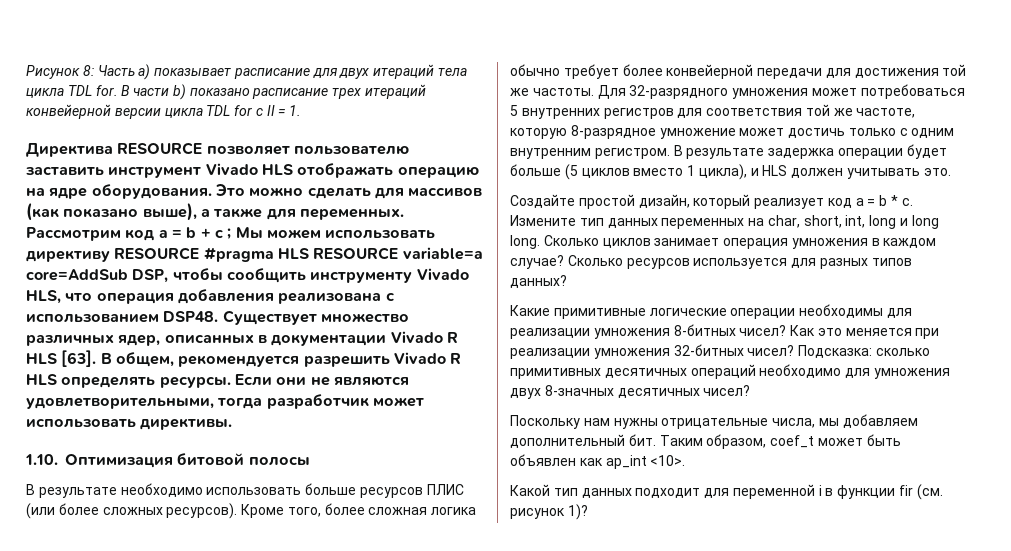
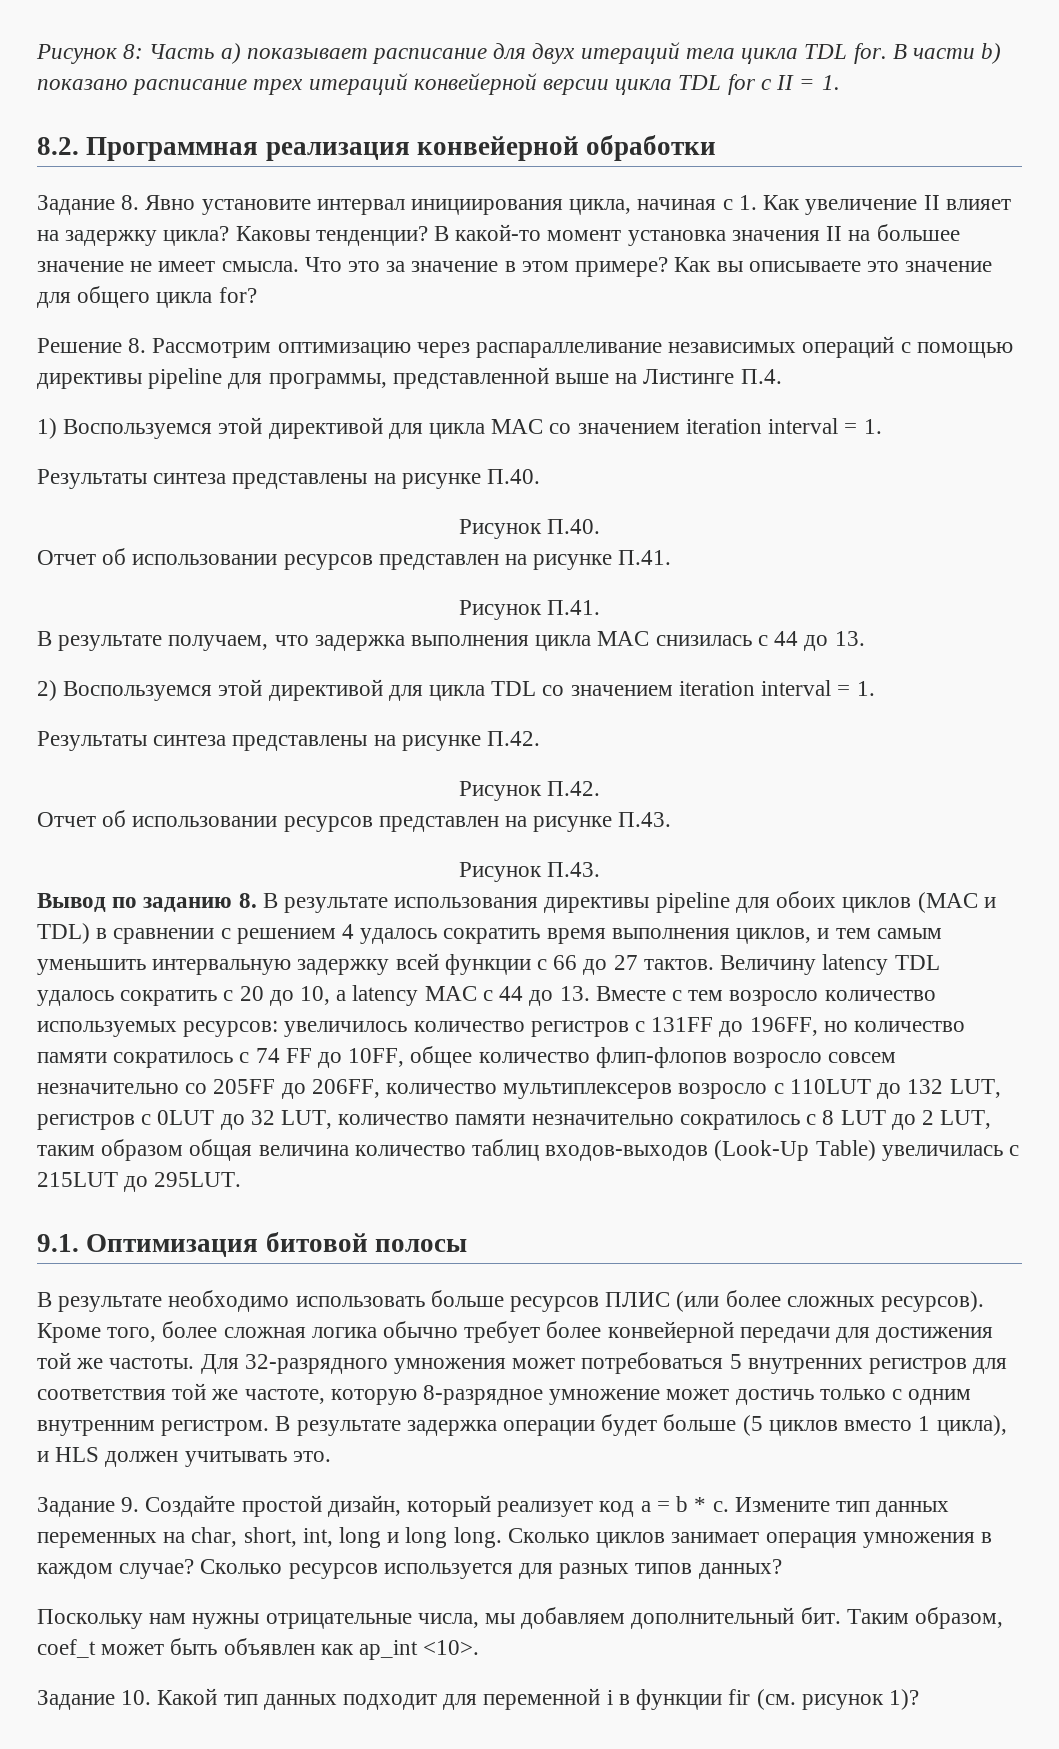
- Директива RESOURCE позволяет пользователю заставить инструмент Vivado HLS отображать операцию на ядре оборудования. Это можно сделать для массивов (как показано выше), а также для переменных. Рассмотрим код a = b + c ; Мы можем использовать директиву RESOURCE #pragma HLS RESOURCE variable=a core=AddSub DSP, чтобы сообщить инструменту Vivado HLS, что операция добавления реализована с использованием DSP48. Существует множество различных ядер, описанных в документации Vivado R HLS [63]. В общем, рекомендуется разрешить Vivado R HLS определять ресурсы. Если они не являются удовлетворительными, тогда разработчик может использовать директивы.
- 1.10. Оптимизация битовой полосы
+ 8.2. Программная реализация конвейерной обработки
+ Задание 8. Явно установите интервал инициирования цикла, начиная с 1. Как увеличение II влияет на задержку цикла? Каковы тенденции? В какой-то момент установка значения II на большее значение не имеет смысла. Что это за значение в этом примере? Как вы описываете это значение для общего цикла for?
+ Решение 8. Рассмотрим оптимизацию через распараллеливание независимых операций с помощью директивы pipeline для программы, представленной выше на Листинге П.4.
+ 1) Воспользуемся этой директивой для цикла MAC со значением iteration interval = 1.
+ Результаты синтеза представлены на рисунке П.40.
+ Рисунок П.40.
+ Отчет об использовании ресурсов представлен на рисунке П.41.
+ Рисунок П.41.
+ В результате получаем, что задержка выполнения цикла MAC снизилась с 44 до 13.
+ 2) Воспользуемся этой директивой для цикла TDL со значением iteration interval = 1.
+ Результаты синтеза представлены на рисунке П.42.
+ Рисунок П.42.
+ Отчет об использовании ресурсов представлен на рисунке П.43.
+ Рисунок П.43.
+ Вывод по заданию 8. В результате использования директивы pipeline для обоих циклов (МАС и TDL) в сравнении с решением 4 удалось сократить время выполнения циклов, и тем самым уменьшить интервальную задержку всей функции с 66 до 27 тактов. Величину latency TDL удалось сократить с 20 до 10, а latency МАС с 44 до 13. Вместе с тем возросло количество используемых ресурсов: увеличилось количество регистров с 131FF до 196FF, но количество памяти сократилось с 74 FF до 10FF, общее количество флип-флопов возросло совсем незначительно со 205FF до 206FF, количество мультиплексеров возросло с 110LUT до 132 LUT, регистров с 0LUT до 32 LUT, количество памяти незначительно сократилось с 8 LUT до 2 LUT, таким образом общая величина количество таблиц входов-выходов (Look-Up Table) увеличилась с 215LUT до 295LUT.
+ 9.1. Оптимизация битовой полосы
- Создайте простой дизайн, который реализует код a = b * c.
+ Задание 9. Создайте простой дизайн, который реализует код a = b * c.
- Какие примитивные логические операции необходимы для реализации умножения 8-битных чисел? Как это меняется при реализации умножения 32-битных чисел? Подсказка: сколько примитивных десятичных операций необходимо для умножения двух 8-значных десятичных чисел?
- Какой тип данных подходит для переменной i в функции fir (см. рисунок 1)?
+ Задание 10. Какой тип данных подходит для переменной i в функции fir (см. рисунок 1)?

